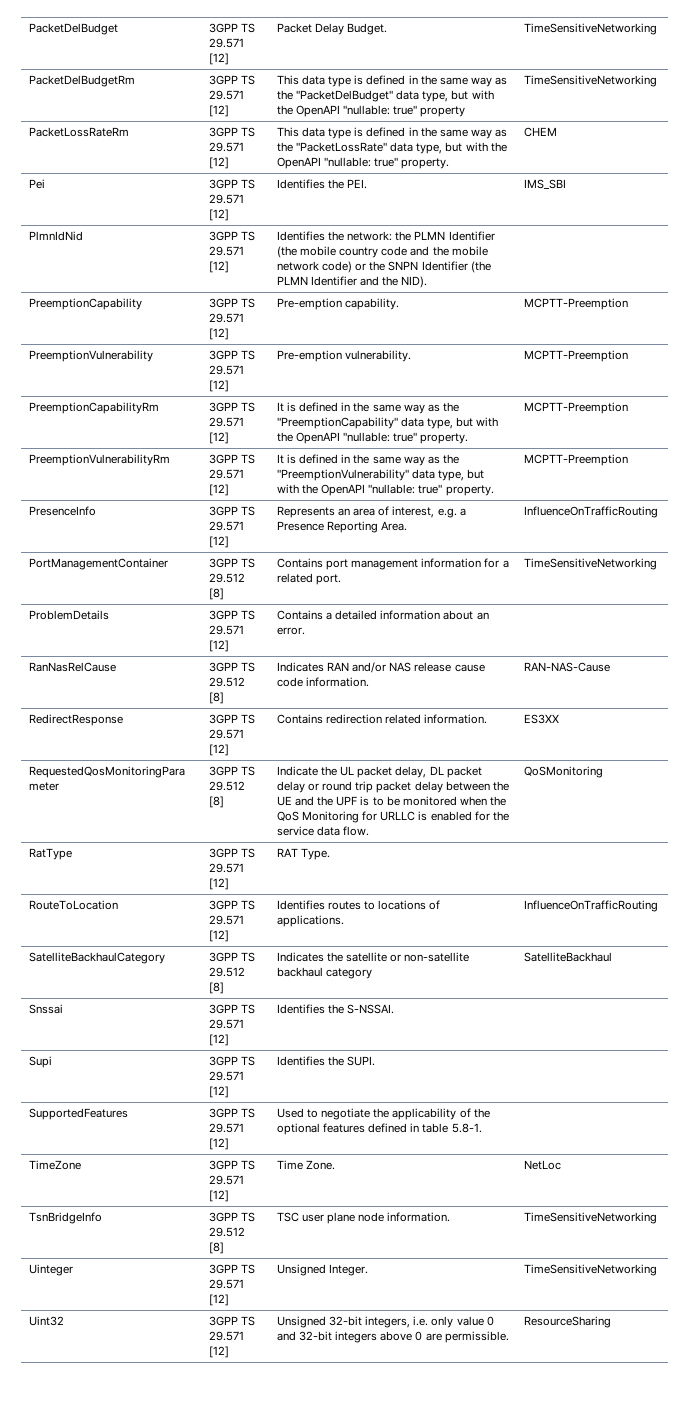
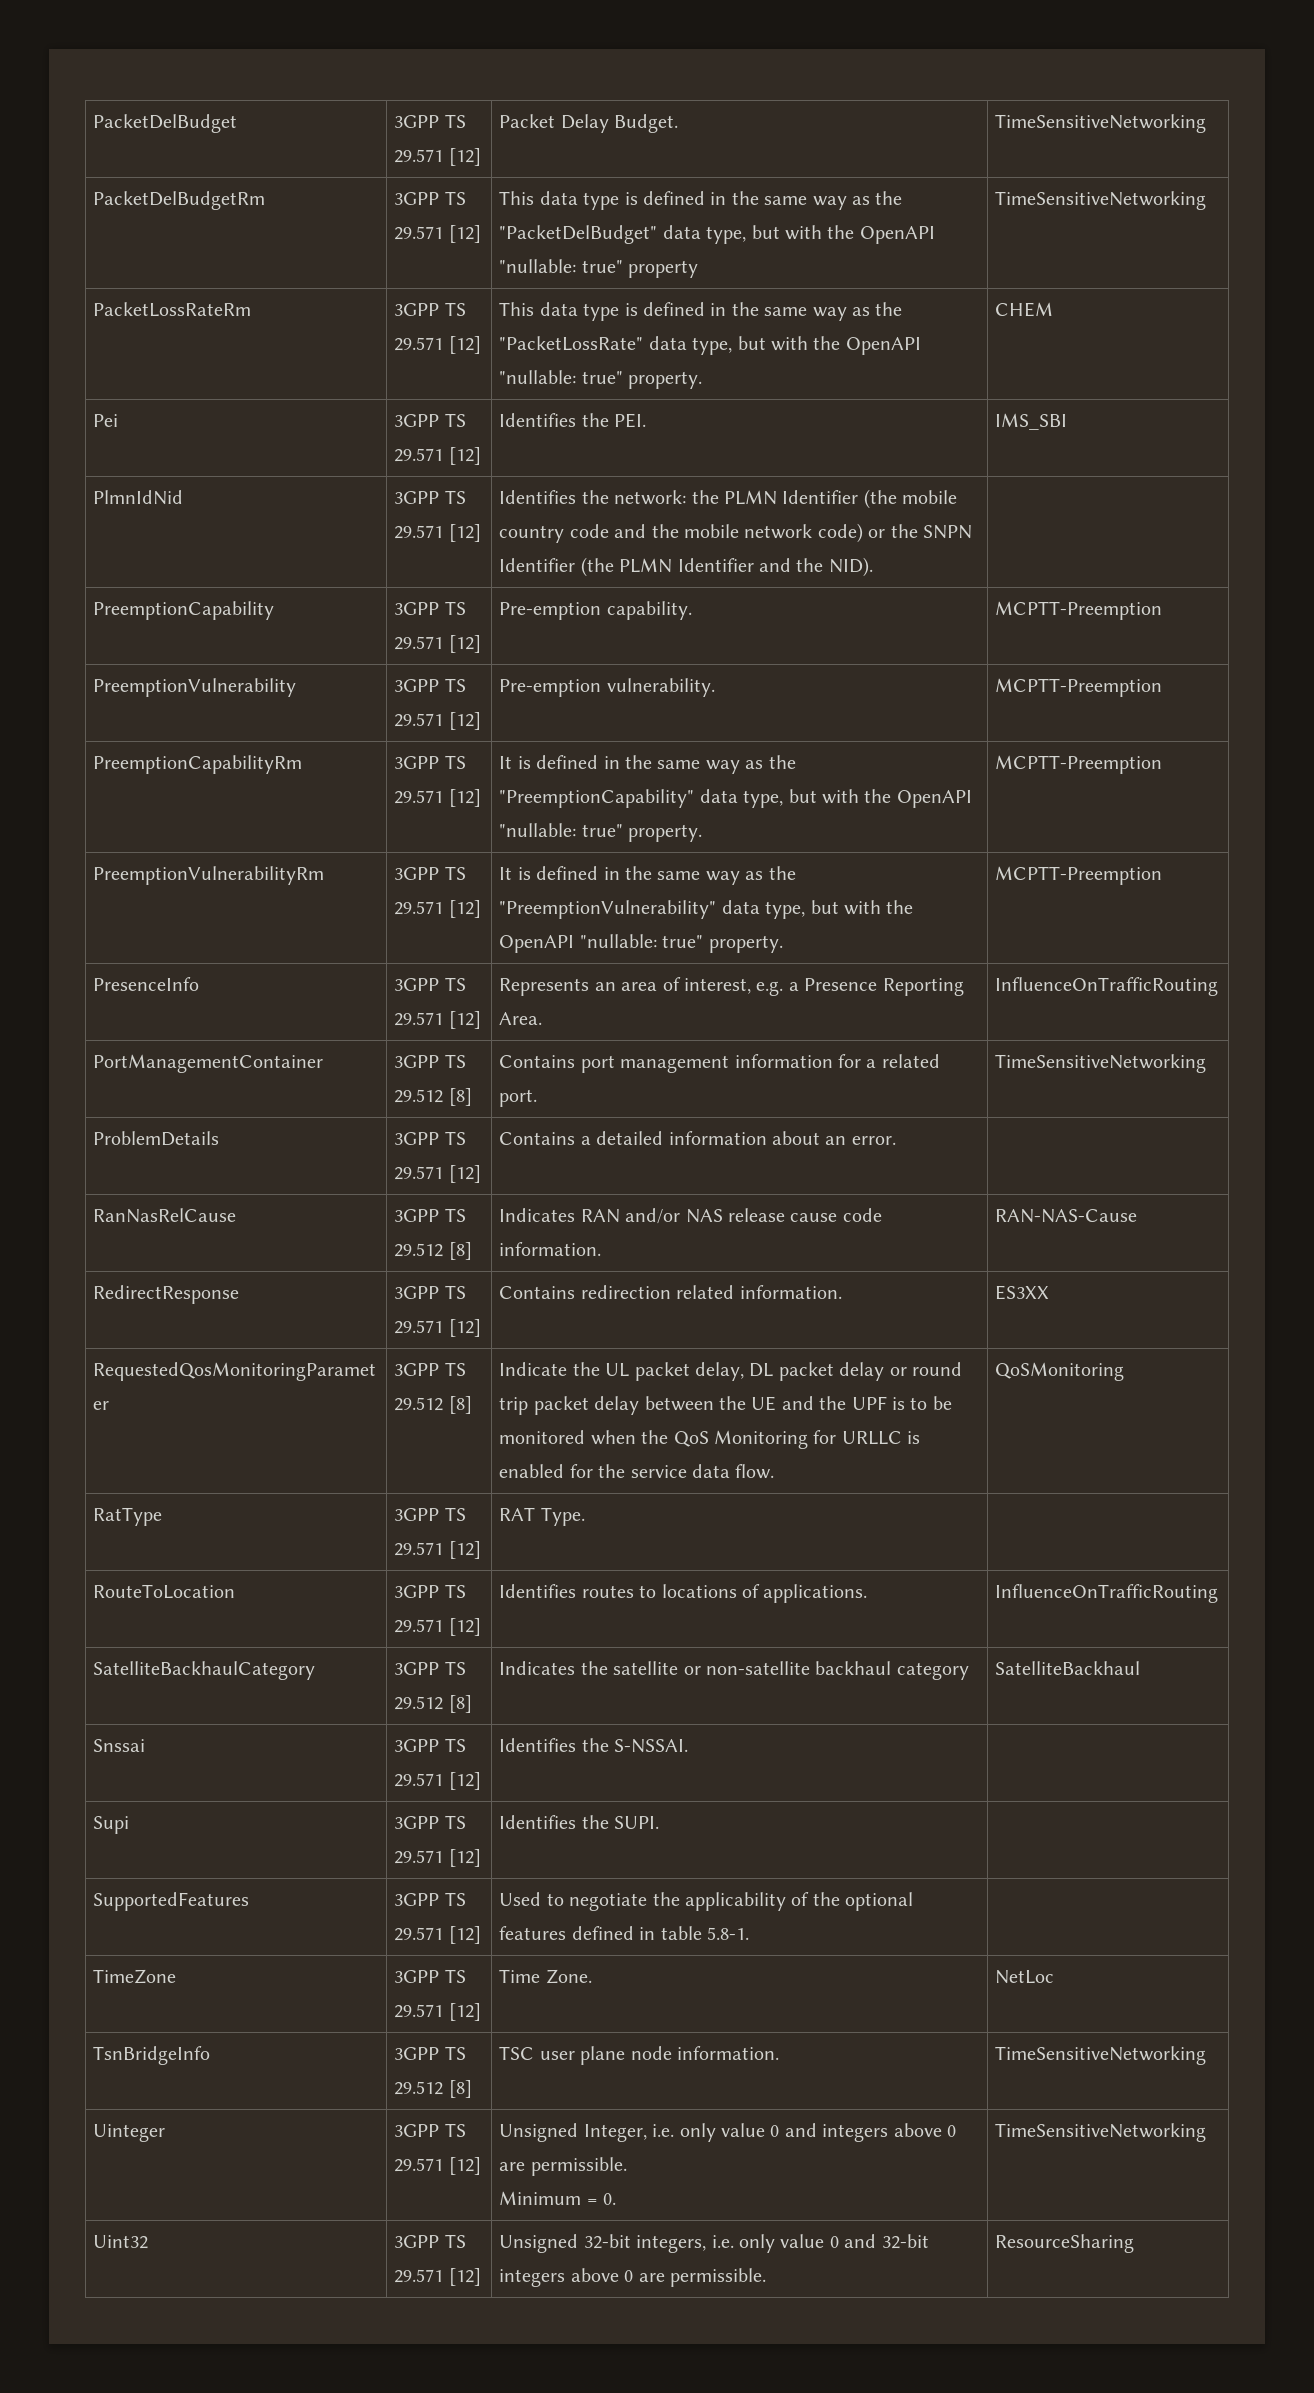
- Uinteger | 3GPP TS 29.571 [12] | Unsigned Integer. | TimeSensitiveNetworking
+ Uinteger | 3GPP TS 29.571 [12] | Unsigned Integer, i.e. only value 0 and integers above 0 are permissible.
+ Minimum = 0. | TimeSensitiveNetworking

